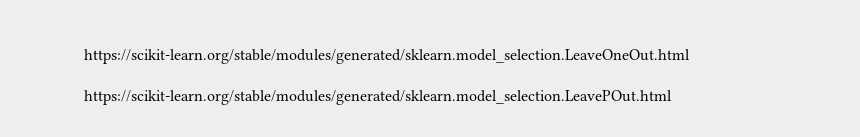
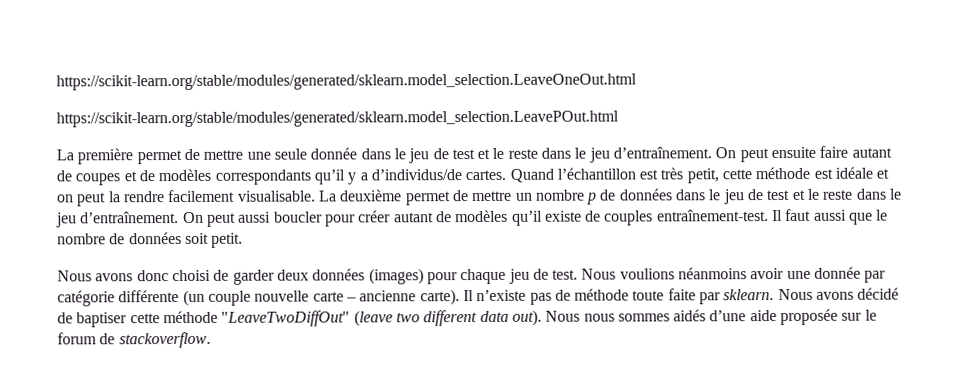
+ La première permet de mettre une seule donnée dans le jeu de test et le reste dans le jeu d’entraînement. On peut ensuite faire autant de coupes et de modèles correspondants qu’il y a d’individus/de cartes. Quand l’échantillon est très petit, cette méthode est idéale et on peut la rendre facilement visualisable. La deuxième permet de mettre un nombre p de données dans le jeu de test et le reste dans le jeu d’entraînement. On peut aussi boucler pour créer autant de modèles qu’il existe de couples entraînement-test. Il faut aussi que le nombre de données soit petit.
+ Nous avons donc choisi de garder deux données (images) pour chaque jeu de test. Nous voulions néanmoins avoir une donnée par catégorie différente (un couple nouvelle carte – ancienne carte). Il n’existe pas de méthode toute faite par sklearn. Nous avons décidé de baptiser cette méthode "LeaveTwoDiffOut" (leave two different data out). Nous nous sommes aidés d’une aide proposée sur le forum de stackoverflow.

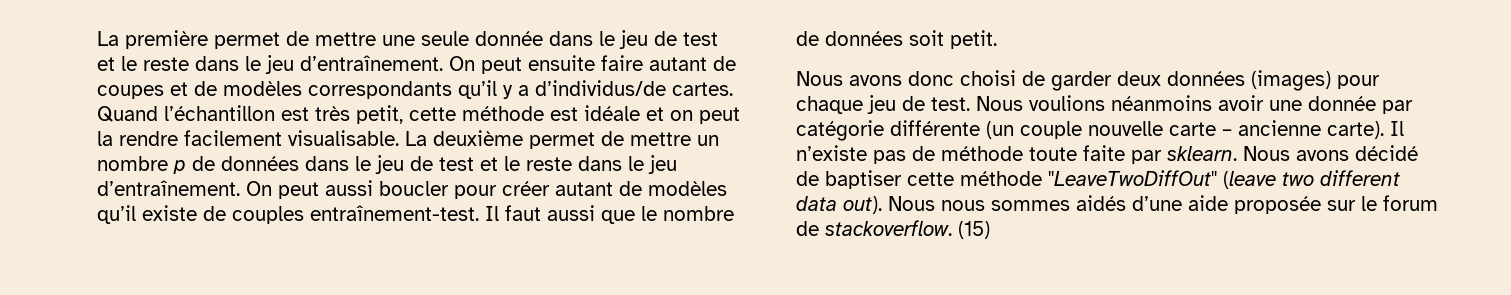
- https://scikit-learn.org/stable/modules/generated/sklearn.model_selection.LeaveOneOut.html
- https://scikit-learn.org/stable/modules/generated/sklearn.model_selection.LeavePOut.html
+ (15)

